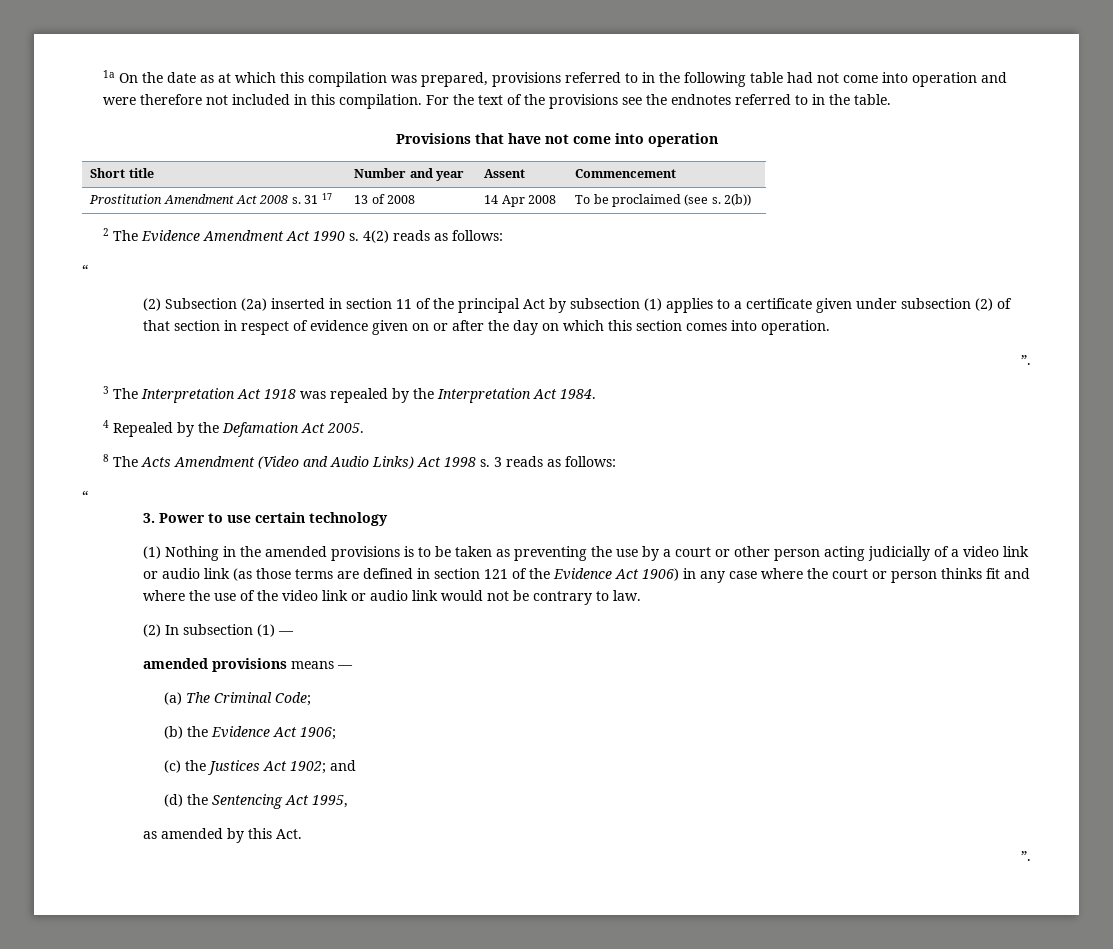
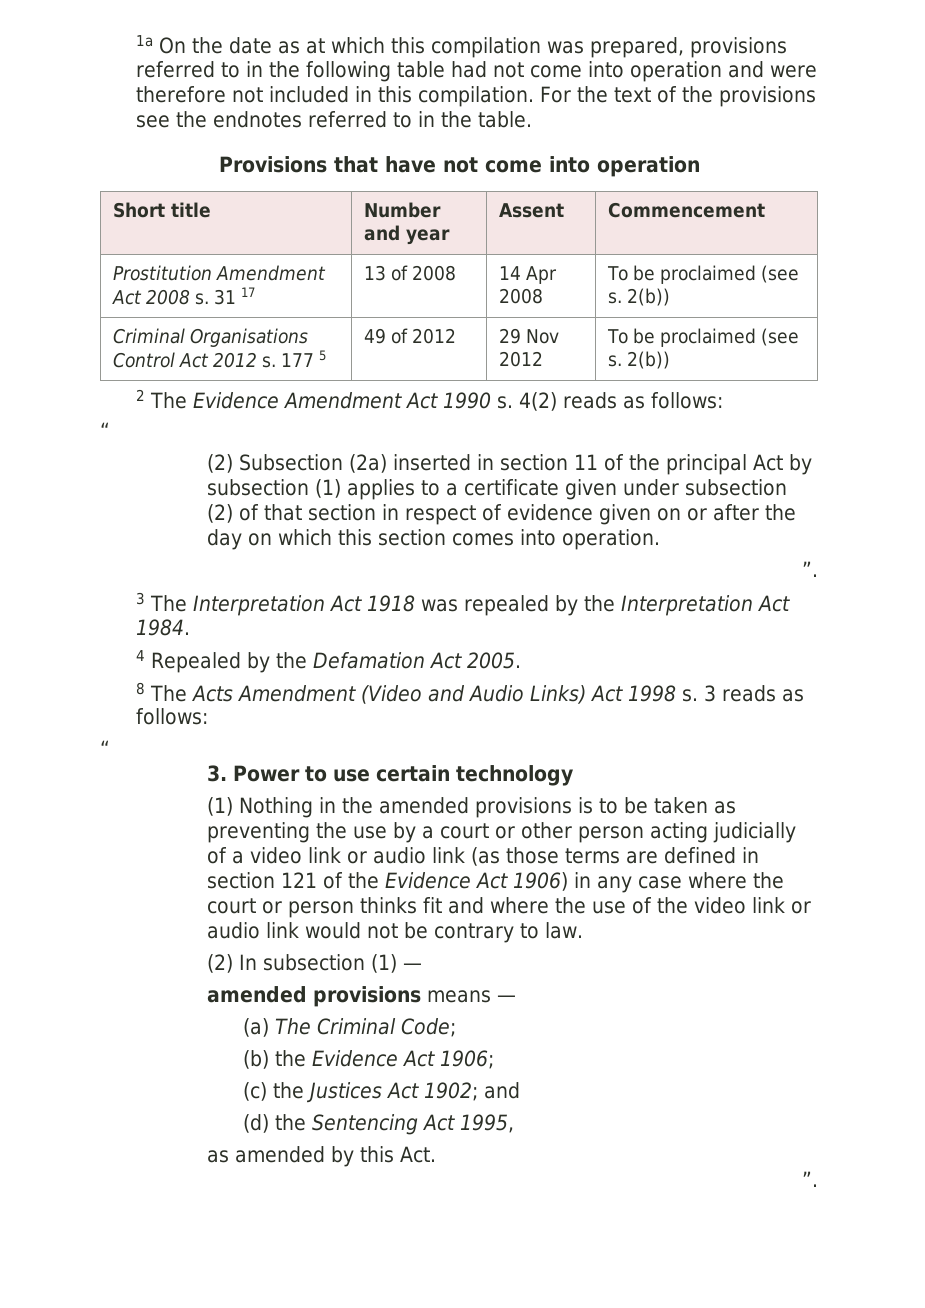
+ Criminal Organisations Control Act 2012 s. 177 5 | 49 of 2012 | 29 Nov 2012 | To be proclaimed (see s. 2(b))

